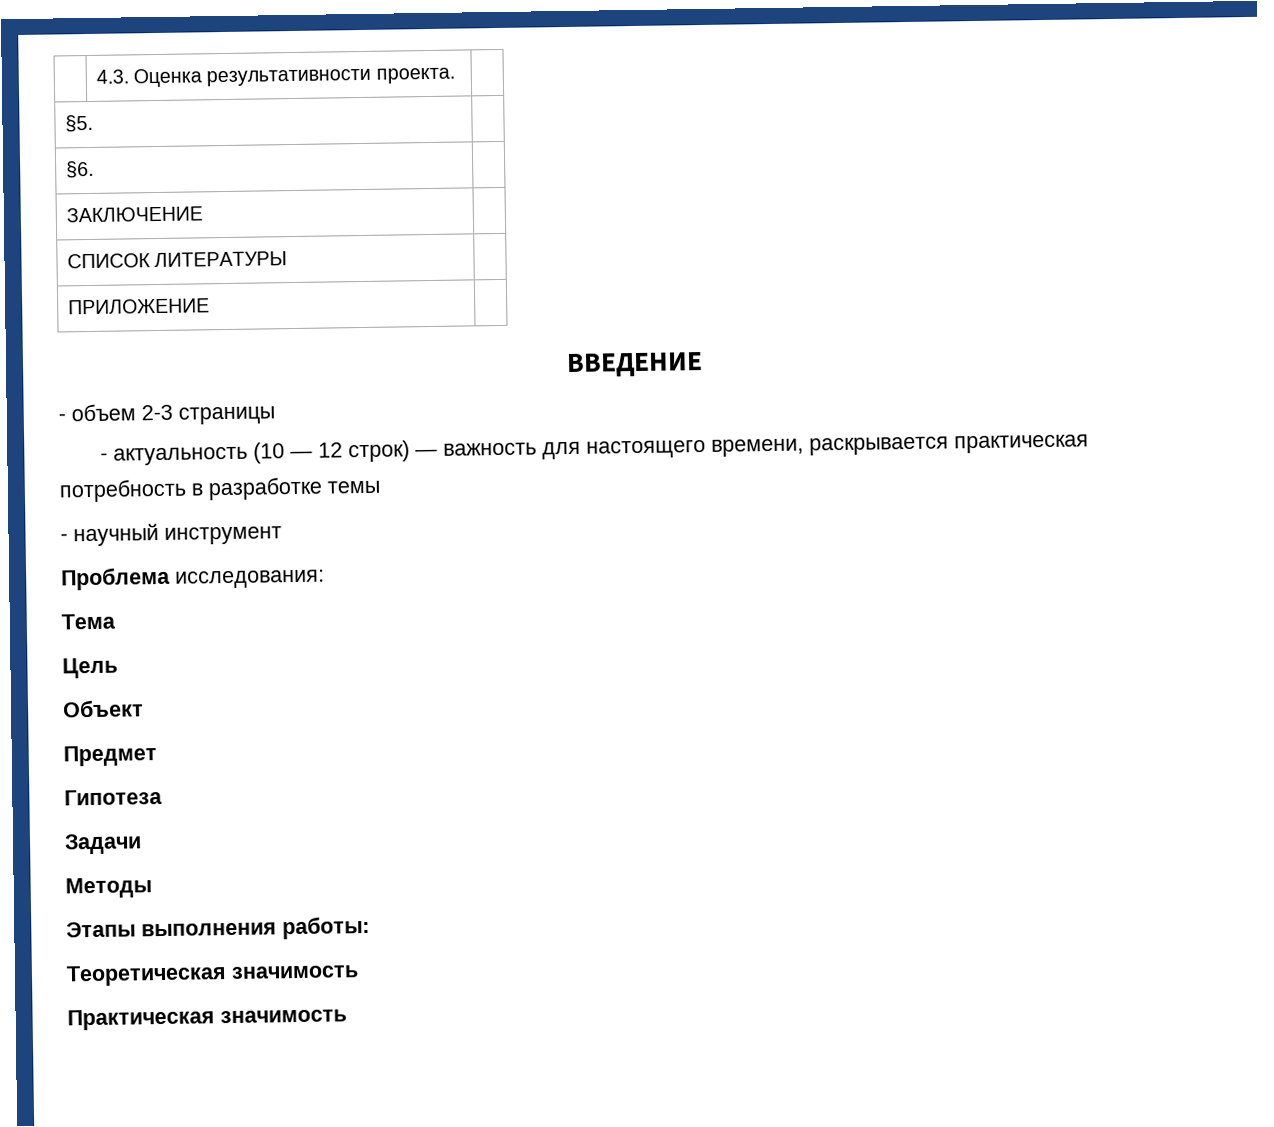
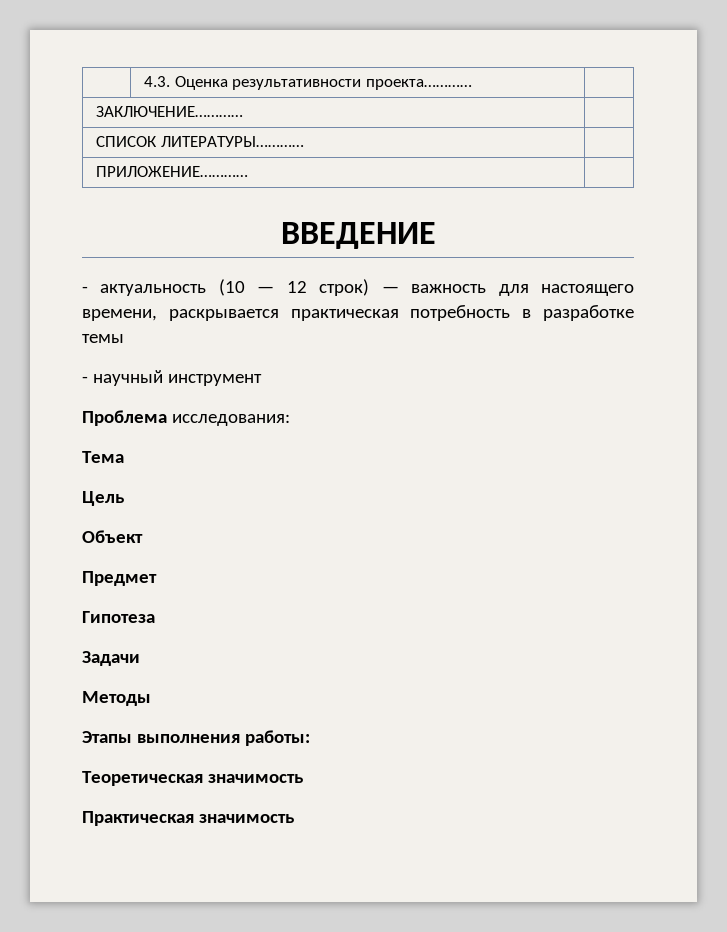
- | 4.3. Оценка результативности проекта. |
- §5. |
- §6. |
- ЗАКЛЮЧЕНИЕ |
+ | 4.3. Оценка результативности проекта………… |
+ ЗАКЛЮЧЕНИЕ………… |
- СПИСОК ЛИТЕРАТУРЫ |
- ПРИЛОЖЕНИЕ |
+ СПИСОК ЛИТЕРАТУРЫ………… |
+ ПРИЛОЖЕНИЕ………… |
- - объем 2-3 страницы

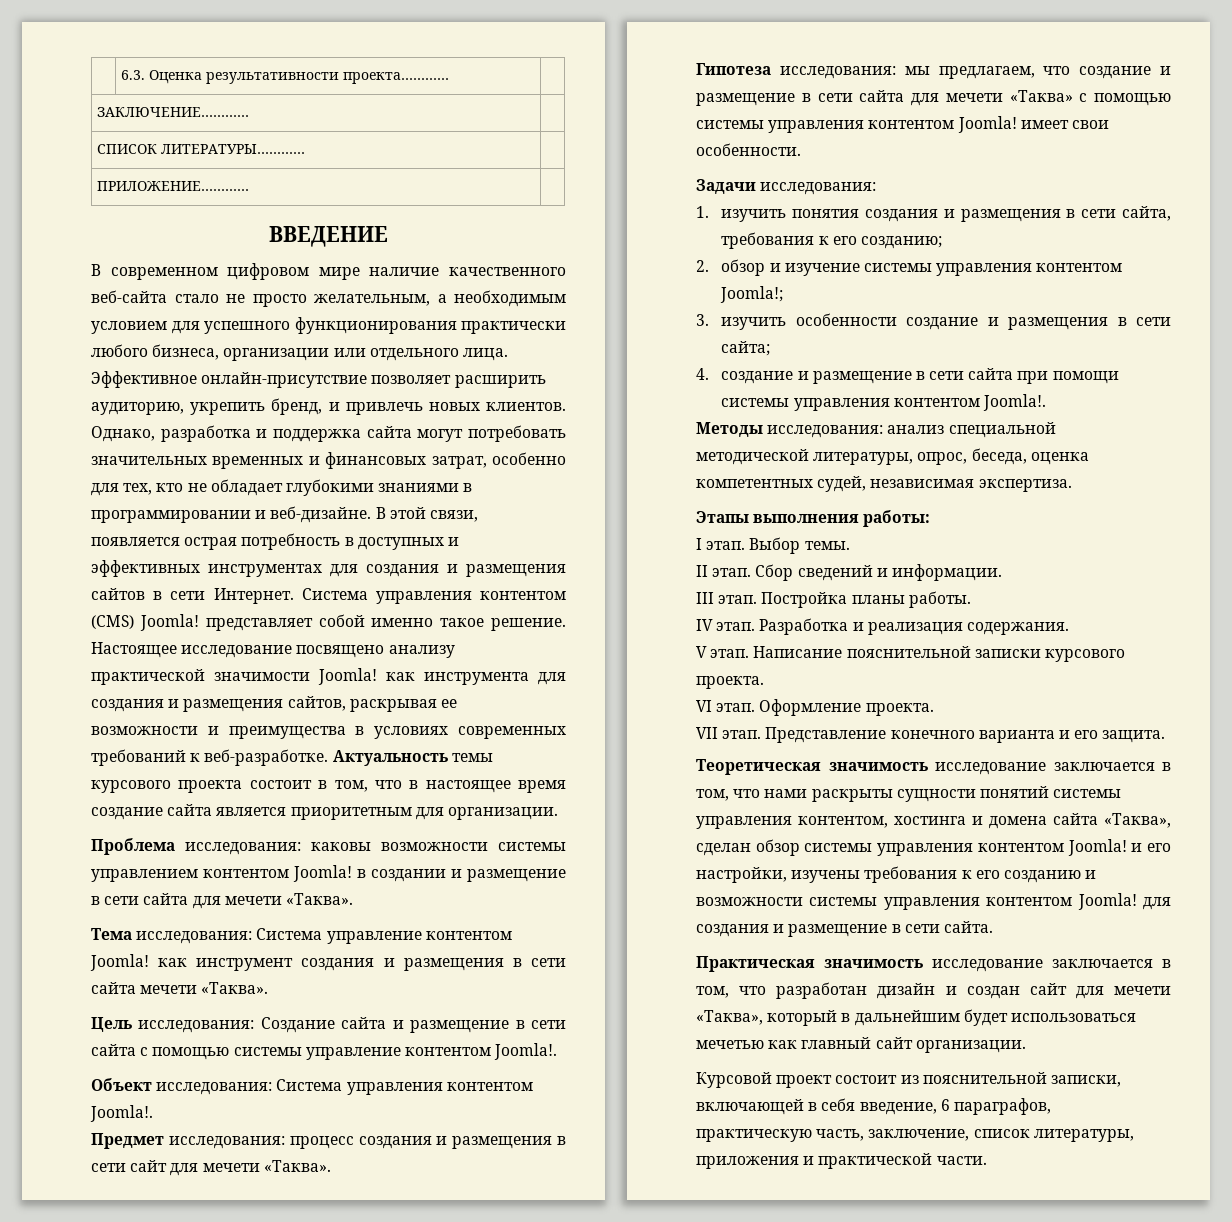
- | 4.3. Оценка результативности проекта………… |
+ | 6.3. Оценка результативности проекта………… |
- - актуальность (10 — 12 строк) — важность для настоящего времени, раскрывается практическая потребность в разработке темы
- - научный инструмент
- Проблема исследования:
- Тема
- Цель
- Объект
- Предмет
- Гипотеза
- Задачи
- Методы
+ В современном цифровом мире наличие качественного веб-сайта стало не просто желательным, а необходимым условием для успешного функционирования практически любого бизнеса, организации или отдельного лица. Эффективное онлайн-присутствие позволяет расширить аудиторию, укрепить бренд, и привлечь новых клиентов. Однако, разработка и поддержка сайта могут потребовать значительных временных и финансовых затрат, особенно для тех, кто не обладает глубокими знаниями в программировании и веб-дизайне. В этой связи, появляется острая потребность в доступных и эффективных инструментах для создания и размещения сайтов в сети Интернет. Система управления контентом (CMS) Joomla! представляет собой именно такое решение. Настоящее исследование посвящено анализу практической значимости Joomla! как инструмента для создания и размещения сайтов, раскрывая ее возможности и преимущества в условиях современных требований к веб-разработке. Актуальность темы курсового проекта состоит в том, что в настоящее время создание сайта является приоритетным для организации.
+ Проблема исследования: каковы возможности системы управлением контентом Joomla! в создании и размещение в сети сайта для мечети «Таква».
+ Тема исследования: Система управление контентом Joomla! как инструмент создания и размещения в сети сайта мечети «Таква».
+ Цель исследования: Cоздание сайта и размещение в сети сайта с помощью системы управление контентом Joomla!.
+ Объект исследования: Система управления контентом Joomla!.
+ Предмет исследования: процесс создания и размещения в сети сайт для мечети «Таква».
+ Гипотеза исследования: мы предлагаем, что создание и размещение в сети сайта для мечети «Таква» с помощью системы управления контентом Joomla! имеет свои особенности.
+ Задачи исследования:
+ 1. изучить понятия создания и размещения в сети сайта, требования к его созданию;
+ 2. обзор и изучение системы управления контентом Joomla!;
+ 3. изучить особенности создание и размещения в сети сайта;
+ 4. создание и размещение в сети сайта при помощи системы управления контентом Joomla!.
+ Методы исследования: анализ специальной методической литературы, опрос, беседа, оценка компетентных судей, независимая экспертиза.
  Этапы выполнения работы:
- Теоретическая значимость
- Практическая значимость
+ I этап. Выбор темы.
+ II этап. Сбор сведений и информации.
+ III этап. Постройка планы работы.
+ IV этап. Разработка и реализация содержания.
+ V этап. Написание пояснительной записки курсового проекта.
+ VI этап. Оформление проекта.
+ VII этап. Представление конечного варианта и его защита.
+ Теоретическая значимость исследование заключается в том, что нами раскрыты сущности понятий системы управления контентом, хостинга и домена сайта «Таква», сделан обзор системы управления контентом Joomla! и его настройки, изучены требования к его созданию и возможности системы управления контентом Joomla! для создания и размещение в сети сайта.
+ Практическая значимость исследование заключается в том, что разработан дизайн и создан сайт для мечети «Таква», который в дальнейшим будет использоваться мечетью как главный сайт организации.
+ Курсовой проект состоит из пояснительной записки, включающей в себя введение, 6 параграфов, практическую часть, заключение, список литературы, приложения и практической части.

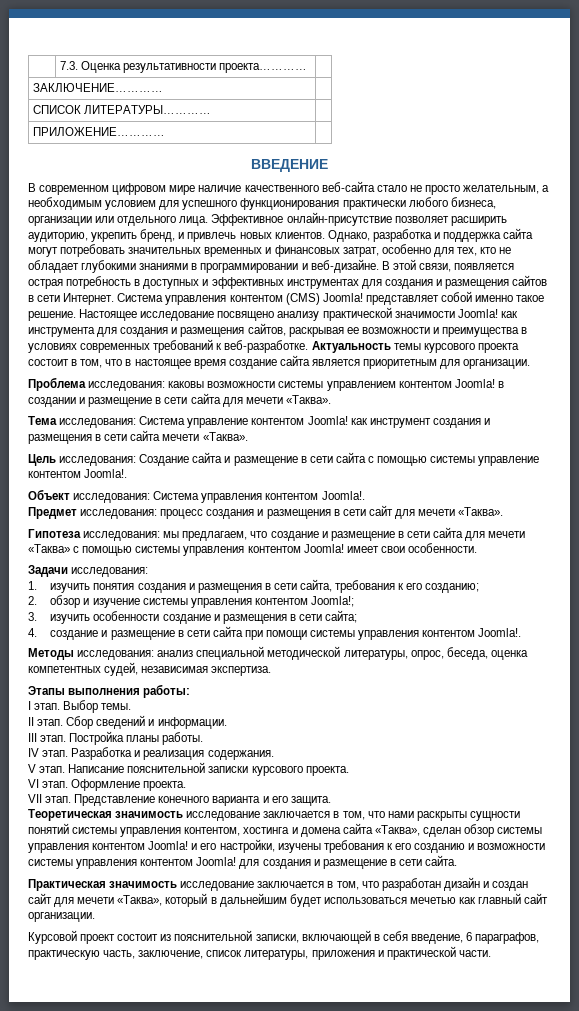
- | 6.3. Оценка результативности проекта………… |
+ | 7.3. Оценка результативности проекта………… |

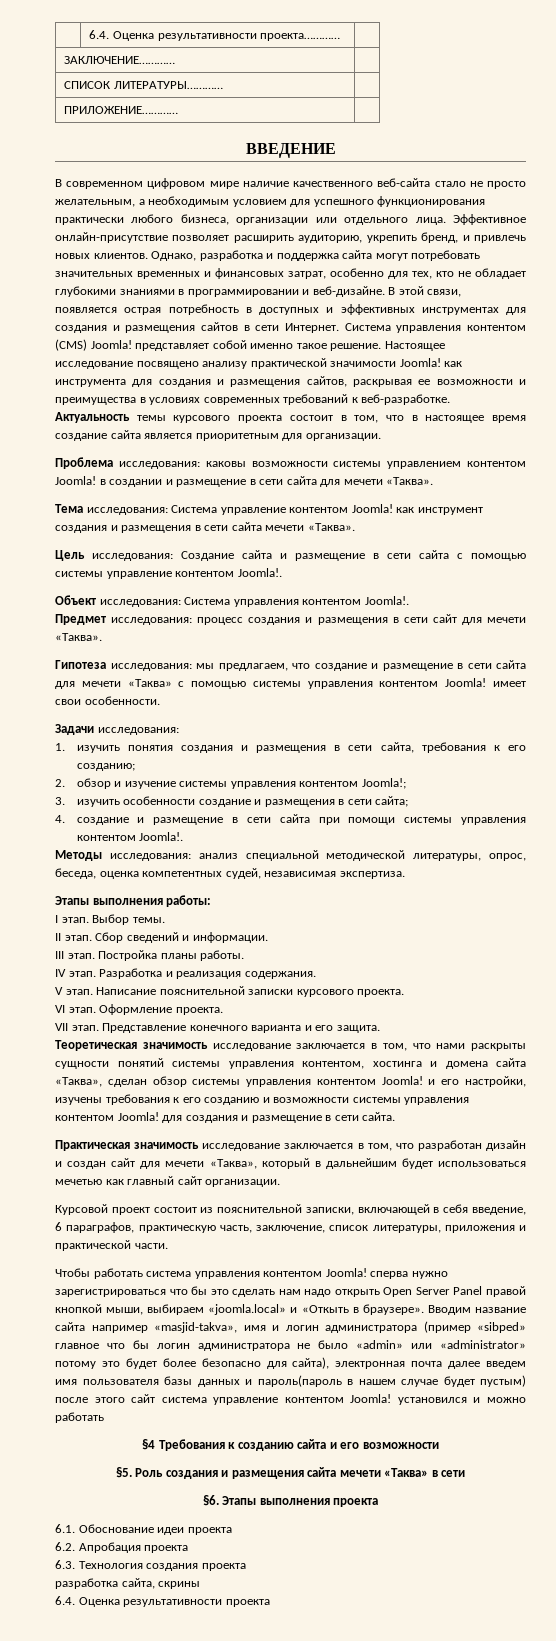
- | 7.3. Оценка результативности проекта………… |
+ | 6.4. Оценка результативности проекта………… |
+ Чтобы работать система управления контентом Joomla! сперва нужно зарегистрироваться что бы это сделать нам надо открыть Open Server Panel правой кнопкой мыши, выбираем «joomla.local» и «Откыть в браузере». Вводим название сайта например «masjid-takva», имя и логин администратора (пример «sibped» главное что бы логин администратора не было «admin» или «administrator» потому это будет более безопасно для сайта), электронная почта далее введем имя пользователя базы данных и пароль(пароль в нашем случае будет пустым) после этого сайт система управление контентом Joomla! установился и можно работать
+ §4 Требования к созданию сайта и его возможности
+ §5. Роль создания и размещения сайта мечети «Таква» в сети
+ §6. Этапы выполнения проекта
+ 6.1. Обоснование идеи проекта
+ 6.2. Апробация проекта
+ 6.3. Технология создания проекта
+ разработка сайта, скрины
+ 6.4. Оценка результативности проекта

